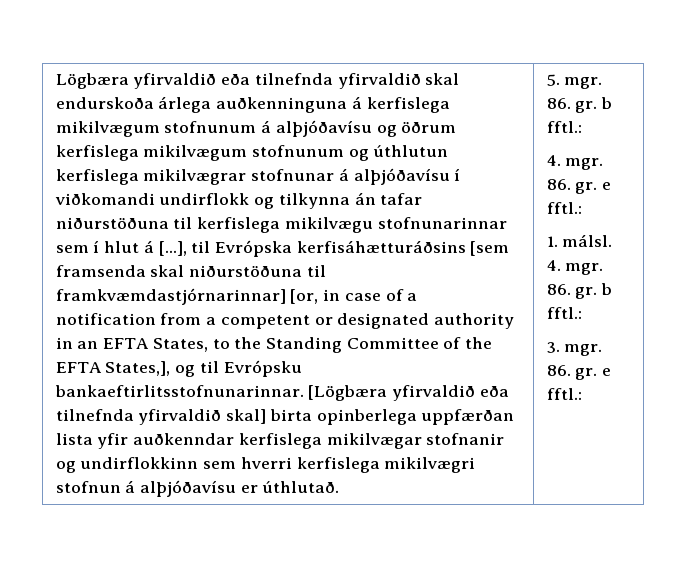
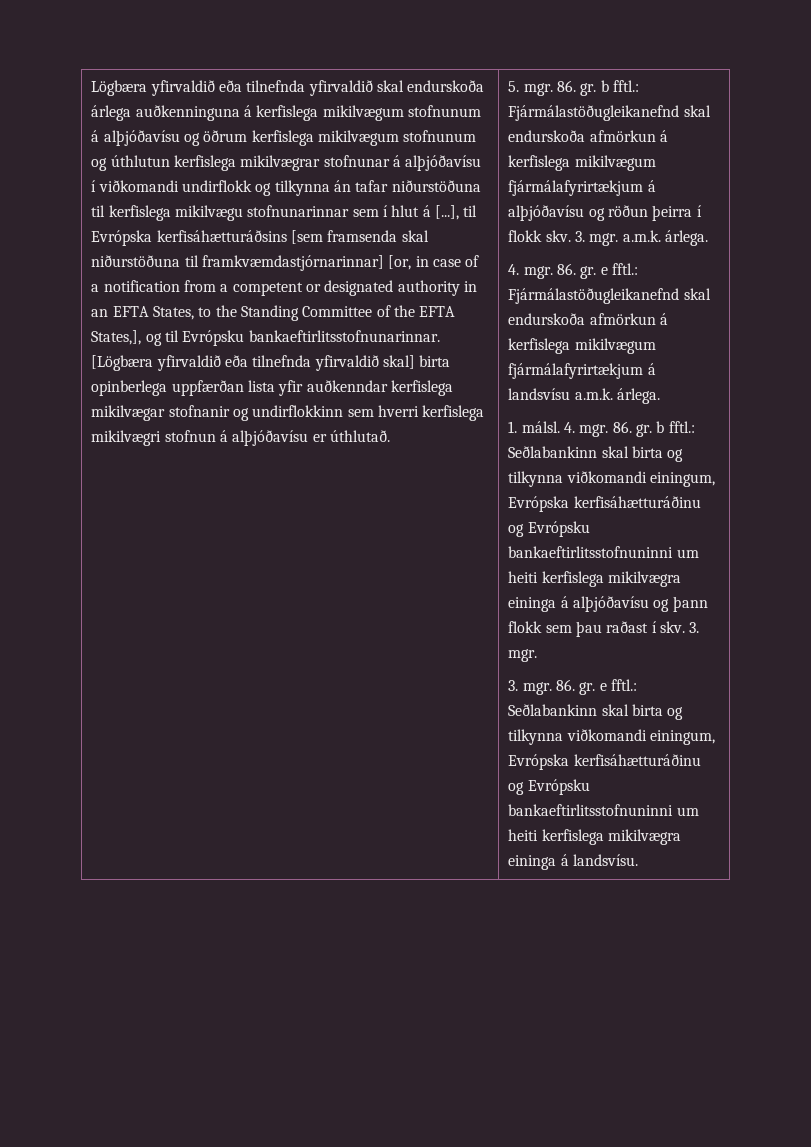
- 5. mgr. 86. gr. b fftl.:
+ 5. mgr. 86. gr. b fftl.: Fjármálastöðugleikanefnd skal endurskoða afmörkun á kerfislega mikilvægum fjármálafyrirtækjum á alþjóðavísu og röðun þeirra í flokk skv. 3. mgr. a.m.k. árlega.
- 4. mgr. 86. gr. e fftl.:
+ 4. mgr. 86. gr. e fftl.: Fjármálastöðugleikanefnd skal endurskoða afmörkun á kerfislega mikilvægum fjármálafyrirtækjum á landsvísu a.m.k. árlega.
- 4. mgr. 86. gr. b fftl.:
+ 4. mgr. 86. gr. b fftl.: Seðlabankinn skal birta og tilkynna viðkomandi einingum, Evrópska kerfisáhætturáðinu og Evrópsku bankaeftirlitsstofnuninni um heiti kerfislega mikilvægra eininga á alþjóðavísu og þann flokk sem þau raðast í skv. 3. mgr.
- 3. mgr. 86. gr. e fftl.:
+ 3. mgr. 86. gr. e fftl.: Seðlabankinn skal birta og tilkynna viðkomandi einingum, Evrópska kerfisáhætturáðinu og Evrópsku bankaeftirlitsstofnuninni um heiti kerfislega mikilvægra eininga á landsvísu.

